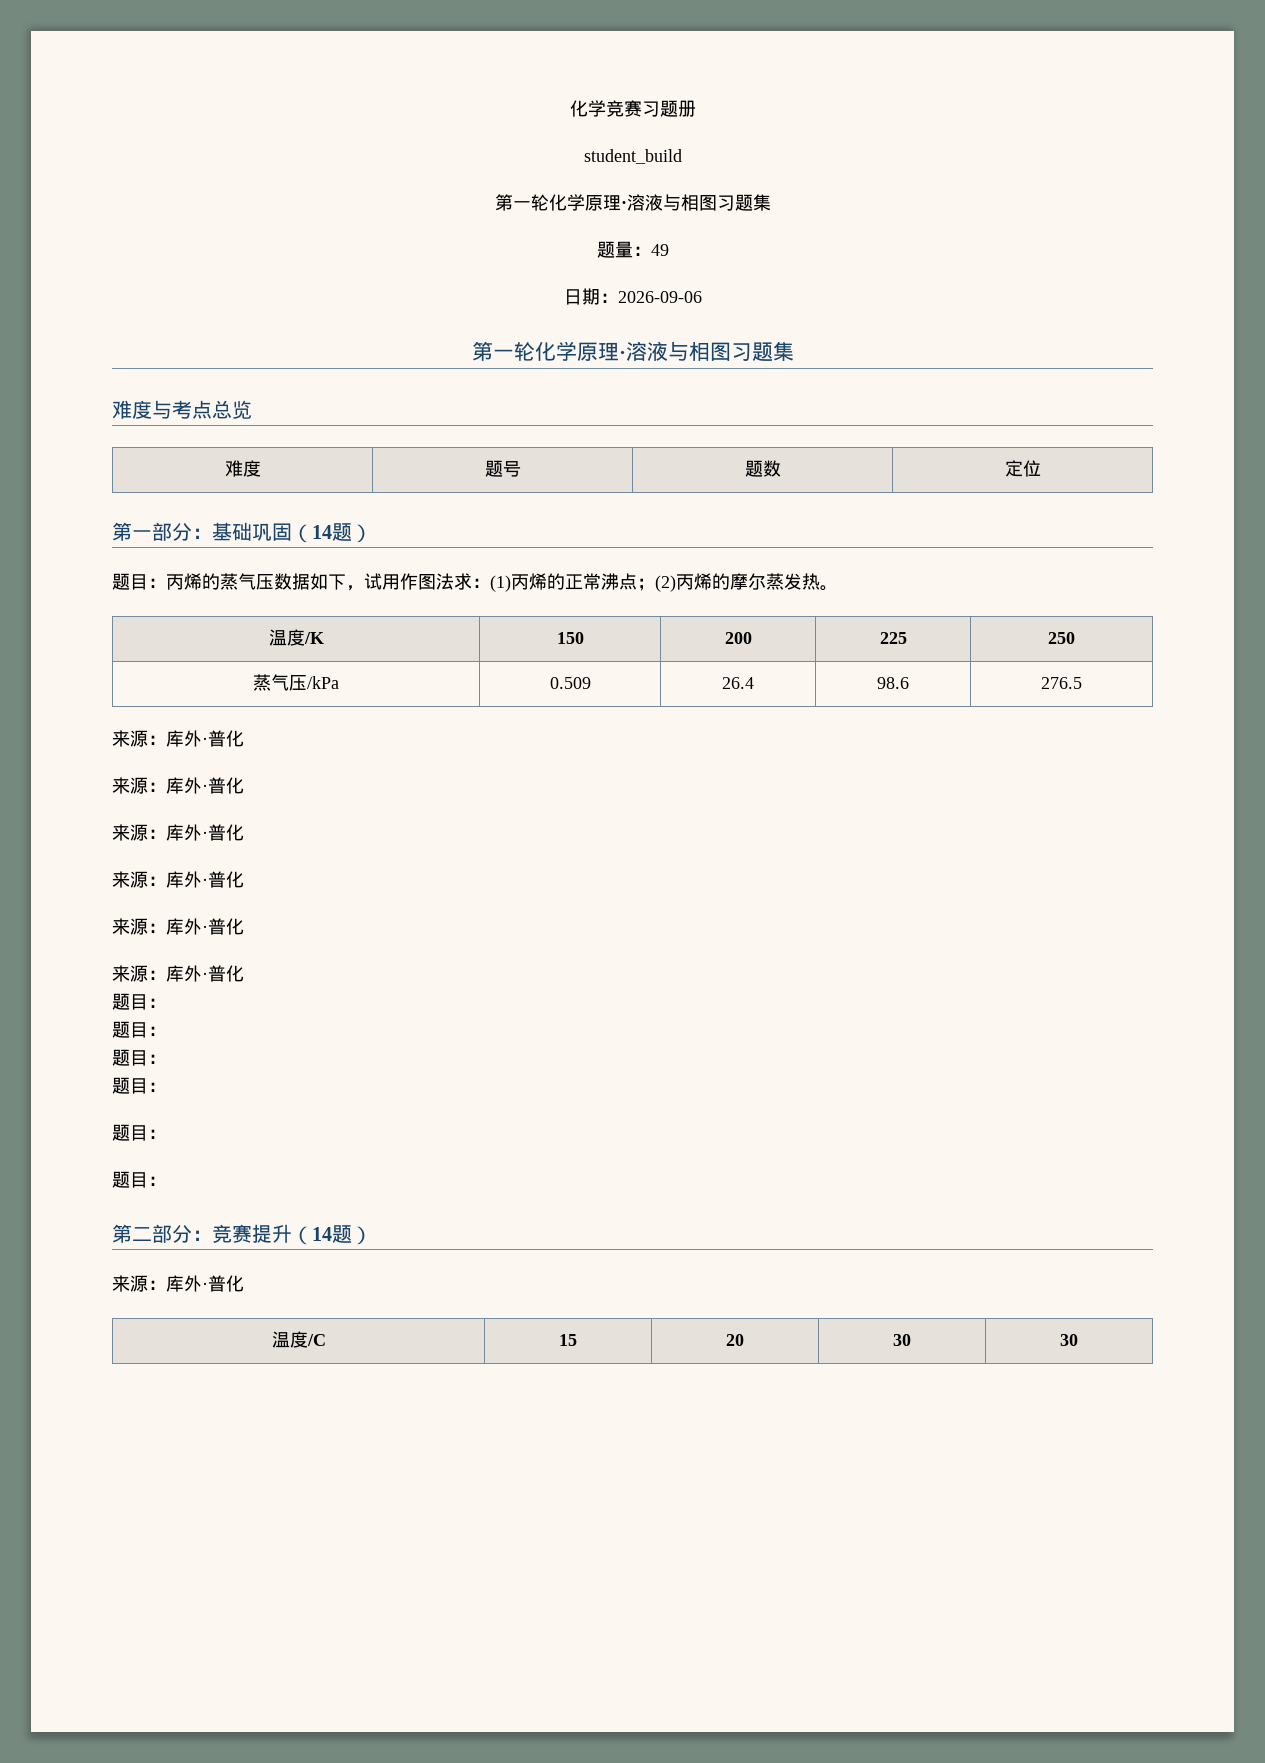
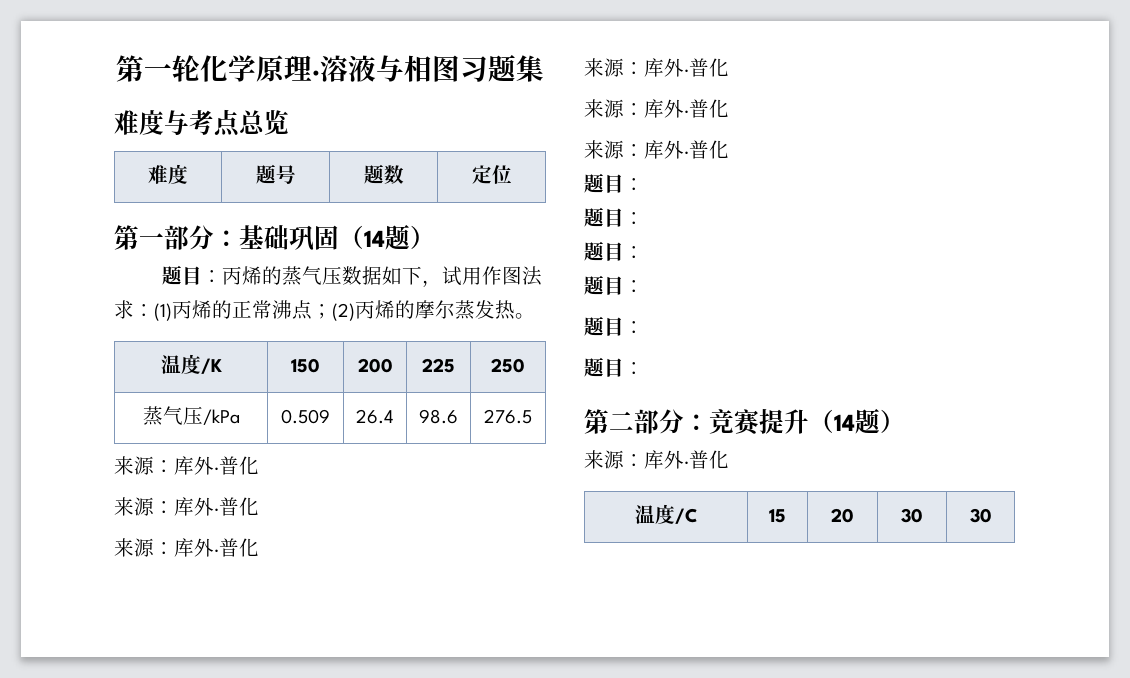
- 化学竞赛习题册
- student_build
- 第一轮化学原理·溶液与相图习题集
- 题量：49
- 日期：2026-09-06

